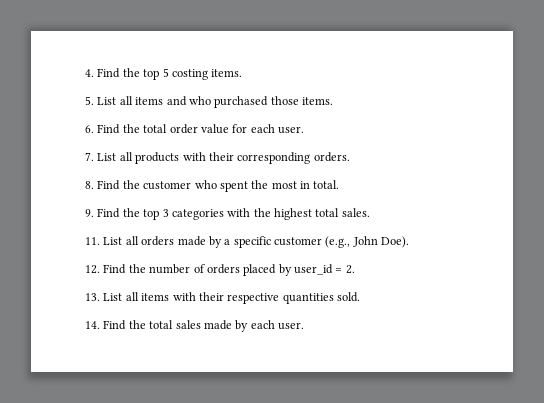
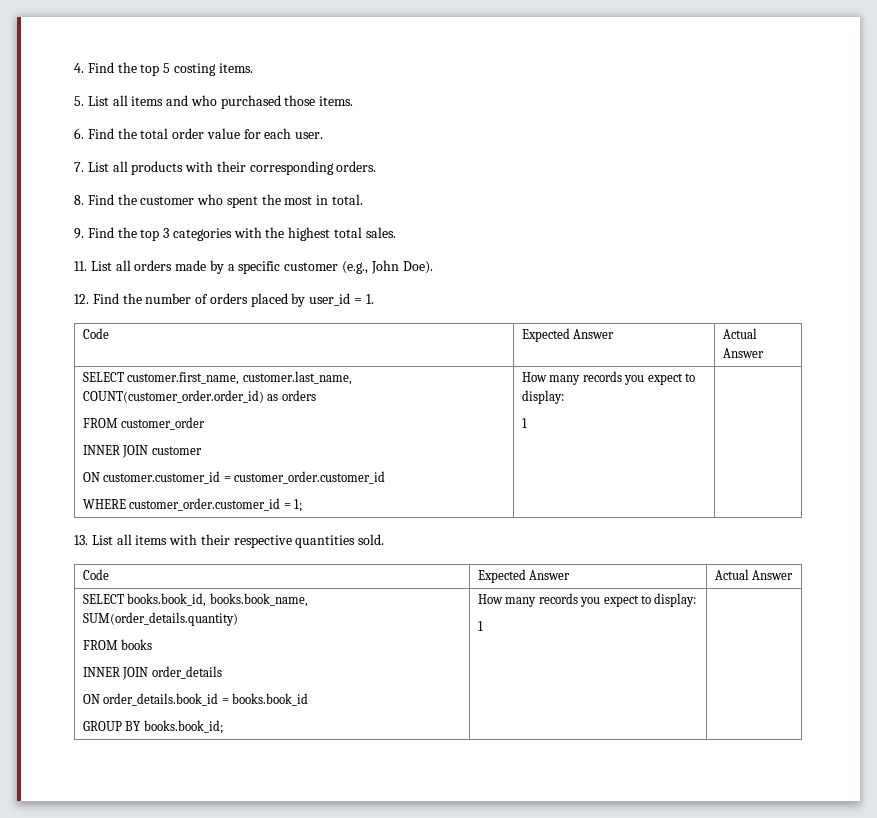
- 12. Find the number of orders placed by user_id = 2.
+ 12. Find the number of orders placed by user_id = 1.
+ Code | Expected Answer | Actual Answer
+ SELECT customer.first_name, customer.last_name, COUNT(customer_order.order_id) as orders
+ FROM customer_order
+ INNER JOIN customer
+ ON customer.customer_id = customer_order.customer_id
+ WHERE customer_order.customer_id = 1; | How many records you expect to display:
+ 1 |
  13. List all items with their respective quantities sold.
- 14. Find the total sales made by each user.
+ Code | Expected Answer | Actual Answer
+ SELECT books.book_id, books.book_name, SUM(order_details.quantity)
+ FROM books
+ INNER JOIN order_details
+ ON order_details.book_id = books.book_id
+ GROUP BY books.book_id; | How many records you expect to display:
+ 1 |

